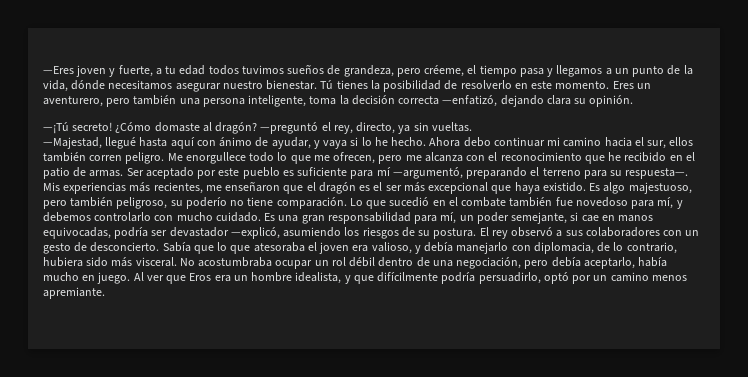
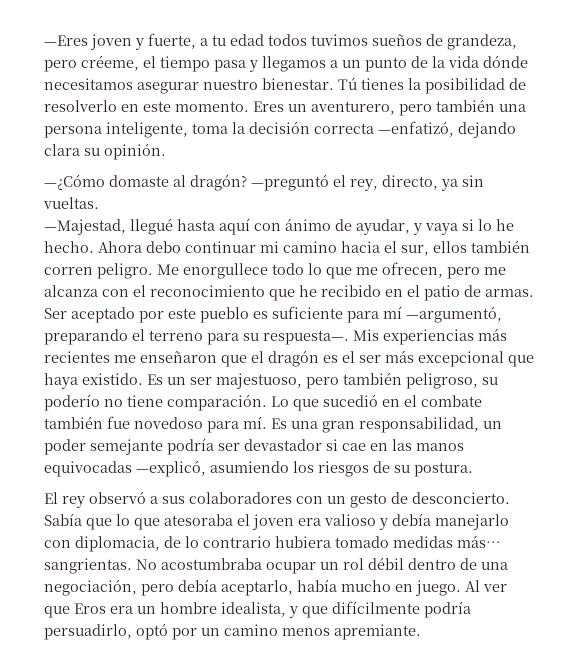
- —Eres joven y fuerte, a tu edad todos tuvimos sueños de grandeza, pero créeme, el tiempo pasa y llegamos a un punto de la vida, dónde necesitamos asegurar nuestro bienestar.
+ —Eres joven y fuerte, a tu edad todos tuvimos sueños de grandeza, pero créeme, el tiempo pasa y llegamos a un punto de la vida dónde necesitamos asegurar nuestro bienestar.
- —¡Tú secreto! ¿Cómo domaste al dragón?
+ —¿Cómo domaste al dragón?
- Mis experiencias más recientes, me enseñaron que el dragón es el ser más excepcional que haya existido.
+ Mis experiencias más recientes me enseñaron que el dragón es el ser más excepcional que haya existido.
- Es algo majestuoso, pero también peligroso, su poderío no tiene comparación.
+ Es un ser majestuoso, pero también peligroso, su poderío no tiene comparación.
- Lo que sucedió en el combate también fue novedoso para mí, y debemos controlarlo con mucho cuidado. Es una gran responsabilidad para mí, un poder semejante, si cae en manos equivocadas, podría ser devastador —explicó, asumiendo los riesgos de su postura. El rey observó a sus colaboradores con un gesto de desconcierto.
+ Lo que sucedió en el combate también fue novedoso para mí. Es una gran responsabilidad, un poder semejante podría ser devastador si cae en las manos equivocadas —explicó, asumiendo los riesgos de su postura.
+ El rey observó a sus colaboradores con un gesto de desconcierto.
- Sabía que lo que atesoraba el joven era valioso, y debía manejarlo con diplomacia, de lo contrario, hubiera sido más visceral.
+ Sabía que lo que atesoraba el joven era valioso y debía manejarlo con diplomacia, de lo contrario hubiera tomado medidas más… sangrientas.

